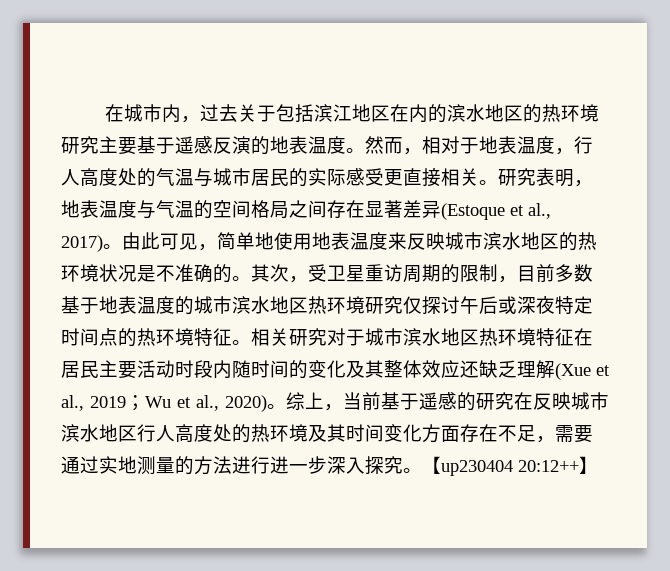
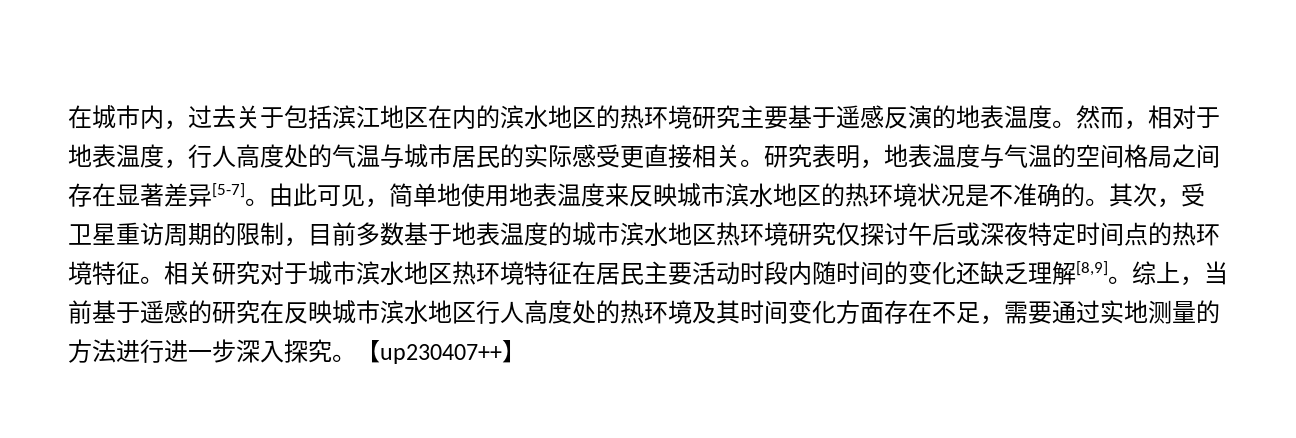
- 研究表明，地表温度与气温的空间格局之间存在显著差异(Estoque et al., 2017)。
+ 研究表明，地表温度与气温的空间格局之间存在显著差异[5-7]。
- 相关研究对于城市滨水地区热环境特征在居民主要活动时段内随时间的变化及其整体效应还缺乏理解(Xue et al., 2019；Wu et al., 2020)。
+ 相关研究对于城市滨水地区热环境特征在居民主要活动时段内随时间的变化还缺乏理解[8,9]。
- 【up230404 20:12++】
+ 【up230407++】

